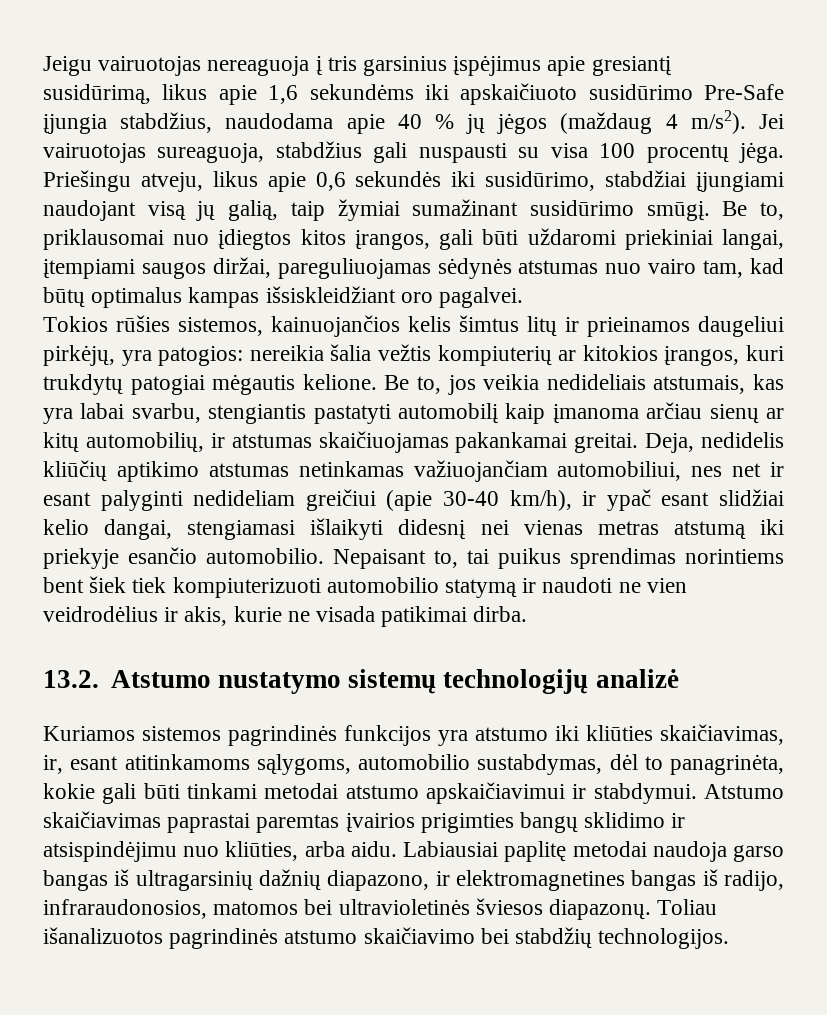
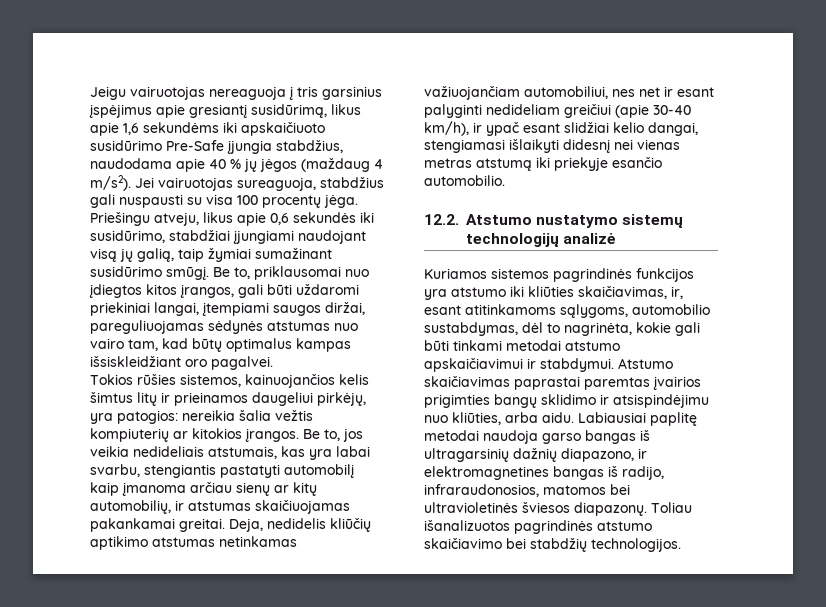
- Tokios rūšies sistemos, kainuojančios kelis šimtus litų ir prieinamos daugeliui pirkėjų, yra patogios: nereikia šalia vežtis kompiuterių ar kitokios įrangos, kuri trukdytų patogiai mėgautis kelione.
+ Tokios rūšies sistemos, kainuojančios kelis šimtus litų ir prieinamos daugeliui pirkėjų, yra patogios: nereikia šalia vežtis kompiuterių ar kitokios įrangos.
- Deja, nedidelis kliūčių aptikimo atstumas netinkamas važiuojančiam automobiliui, nes net ir esant palyginti nedideliam greičiui (apie 30-40 km/h), ir ypač esant slidžiai kelio dangai, stengiamasi išlaikyti didesnį nei vienas metras atstumą iki priekyje esančio automobilio. Nepaisant to, tai puikus sprendimas norintiems bent šiek tiek kompiuterizuoti automobilio statymą ir naudoti ne vien veidrodėlius ir akis, kurie ne visada patikimai dirba.
- 13.2. Atstumo nustatymo sistemų technologijų analizė
+ Deja, nedidelis kliūčių aptikimo atstumas netinkamas važiuojančiam automobiliui, nes net ir esant palyginti nedideliam greičiui (apie 30-40 km/h), ir ypač esant slidžiai kelio dangai, stengiamasi išlaikyti didesnį nei vienas metras atstumą iki priekyje esančio automobilio.
+ 12.2. Atstumo nustatymo sistemų technologijų analizė
- Kuriamos sistemos pagrindinės funkcijos yra atstumo iki kliūties skaičiavimas, ir, esant atitinkamoms sąlygoms, automobilio sustabdymas, dėl to panagrinėta, kokie gali būti tinkami metodai atstumo apskaičiavimui ir stabdymui.
+ Kuriamos sistemos pagrindinės funkcijos yra atstumo iki kliūties skaičiavimas, ir, esant atitinkamoms sąlygoms, automobilio sustabdymas, dėl to nagrinėta, kokie gali būti tinkami metodai atstumo apskaičiavimui ir stabdymui.

